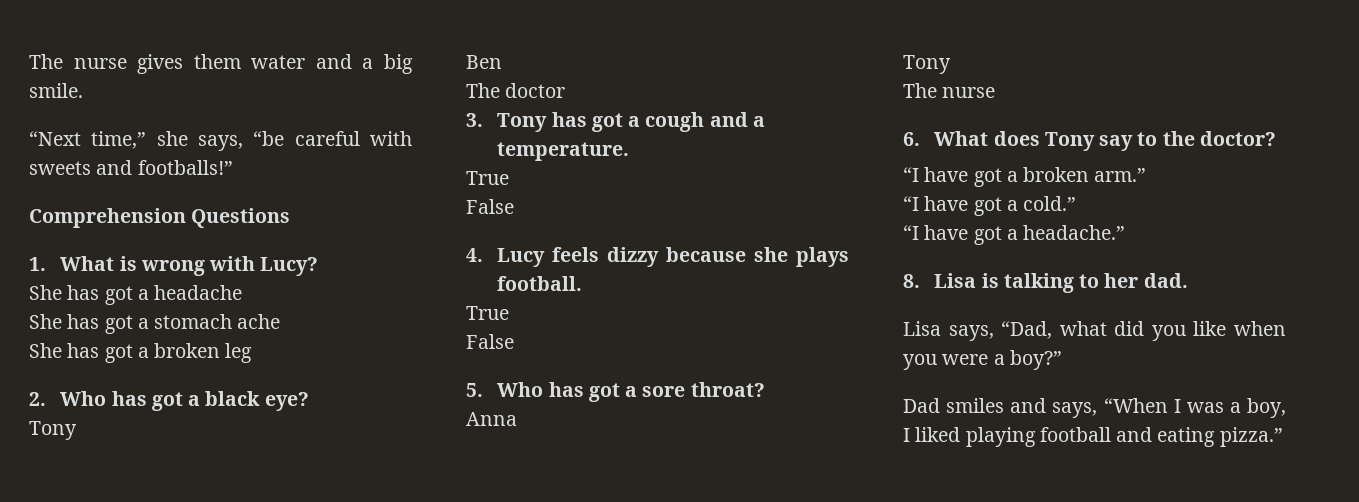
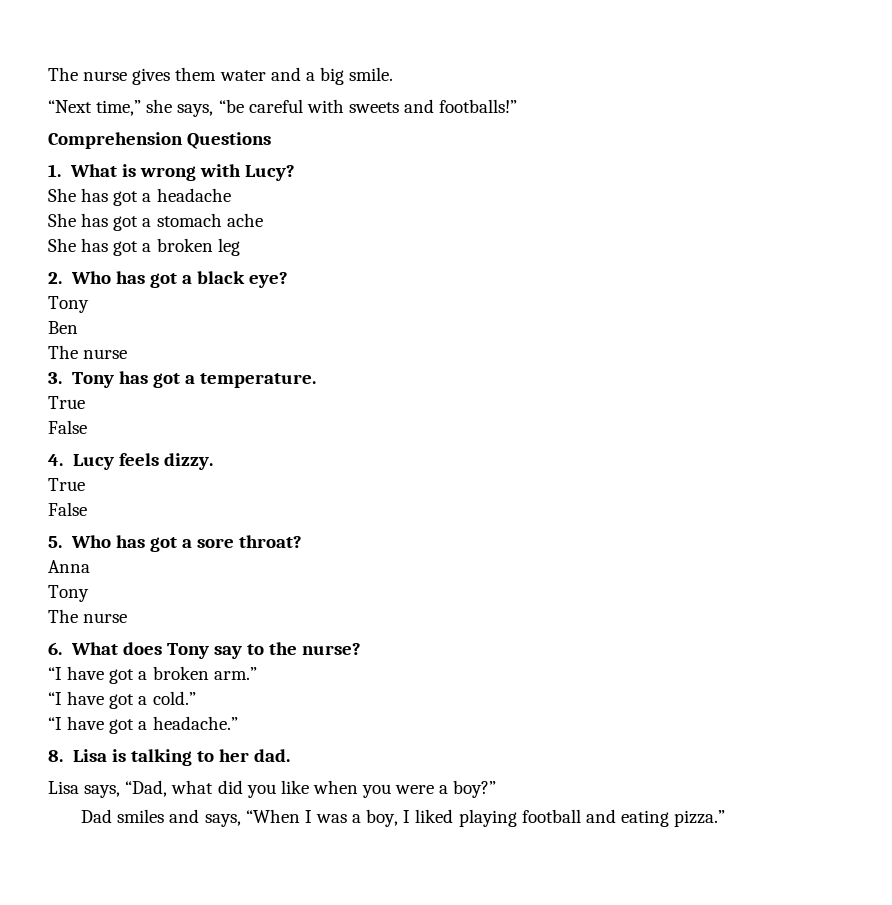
  Ben
- The doctor
+ The nurse
- 3. Tony has got a cough and a temperature.
+ 3. Tony has got a temperature.
- 4. Lucy feels dizzy because she plays football.
+ 4. Lucy feels dizzy.
- 6. What does Tony say to the doctor?
+ 6. What does Tony say to the nurse?

